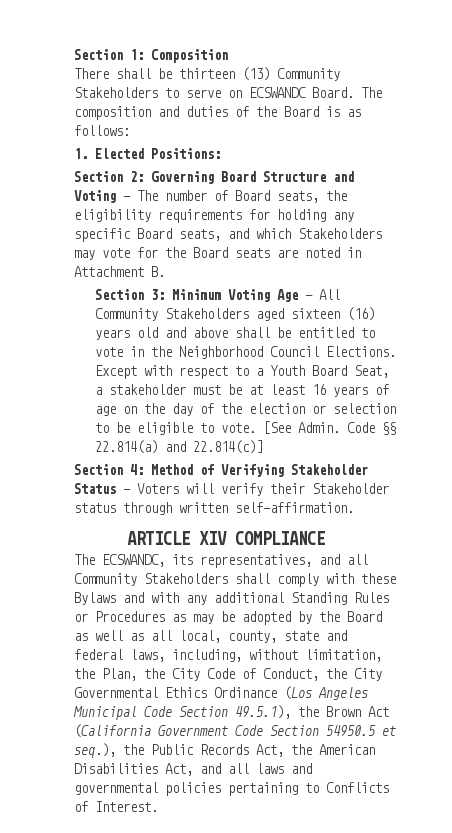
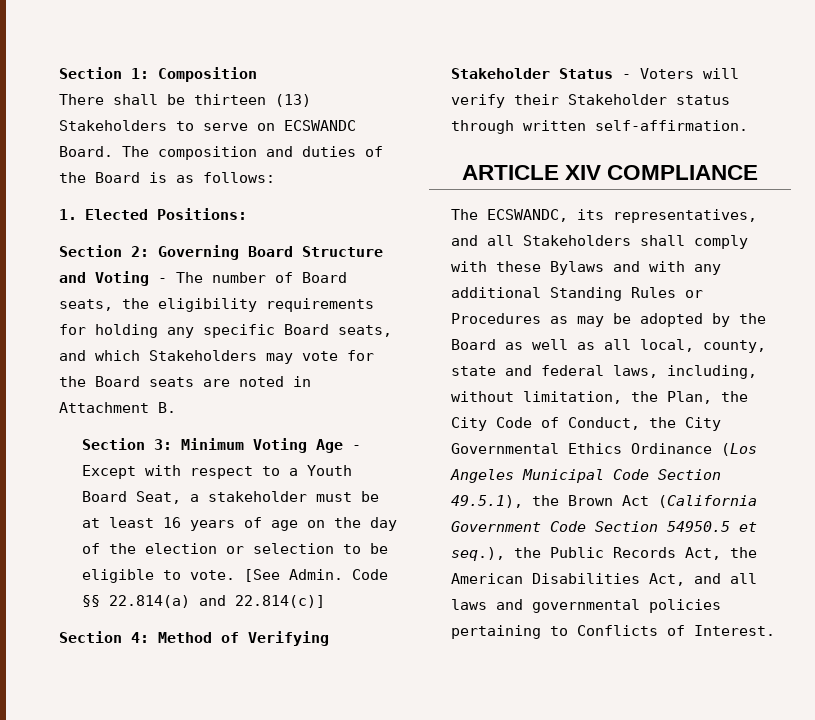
- There shall be thirteen (13) Community Stakeholders to serve on ECSWANDC Board.
+ There shall be thirteen (13) Stakeholders to serve on ECSWANDC Board.
- Section 3: Minimum Voting Age - All Community Stakeholders aged sixteen (16) years old and above shall be entitled to vote in the Neighborhood Council Elections. Except with respect to a Youth Board Seat, a stakeholder must be at least 16 years of age on the day of the election or selection to be eligible to vote.
+ Section 3: Minimum Voting Age - Except with respect to a Youth Board Seat, a stakeholder must be at least 16 years of age on the day of the election or selection to be eligible to vote.
- The ECSWANDC, its representatives, and all Community Stakeholders shall comply with these Bylaws and with any additional Standing Rules or Procedures as may be adopted by the Board as well as all local, county, state and federal laws, including, without limitation, the Plan, the City Code of Conduct, the City Governmental Ethics Ordinance (Los Angeles Municipal Code Section 49.5.1), the Brown Act (California Government Code Section 54950.5 et seq.), the Public Records Act, the American Disabilities Act, and all laws and governmental policies pertaining to Conflicts of Interest.
+ The ECSWANDC, its representatives, and all Stakeholders shall comply with these Bylaws and with any additional Standing Rules or Procedures as may be adopted by the Board as well as all local, county, state and federal laws, including, without limitation, the Plan, the City Code of Conduct, the City Governmental Ethics Ordinance (Los Angeles Municipal Code Section 49.5.1), the Brown Act (California Government Code Section 54950.5 et seq.), the Public Records Act, the American Disabilities Act, and all laws and governmental policies pertaining to Conflicts of Interest.

